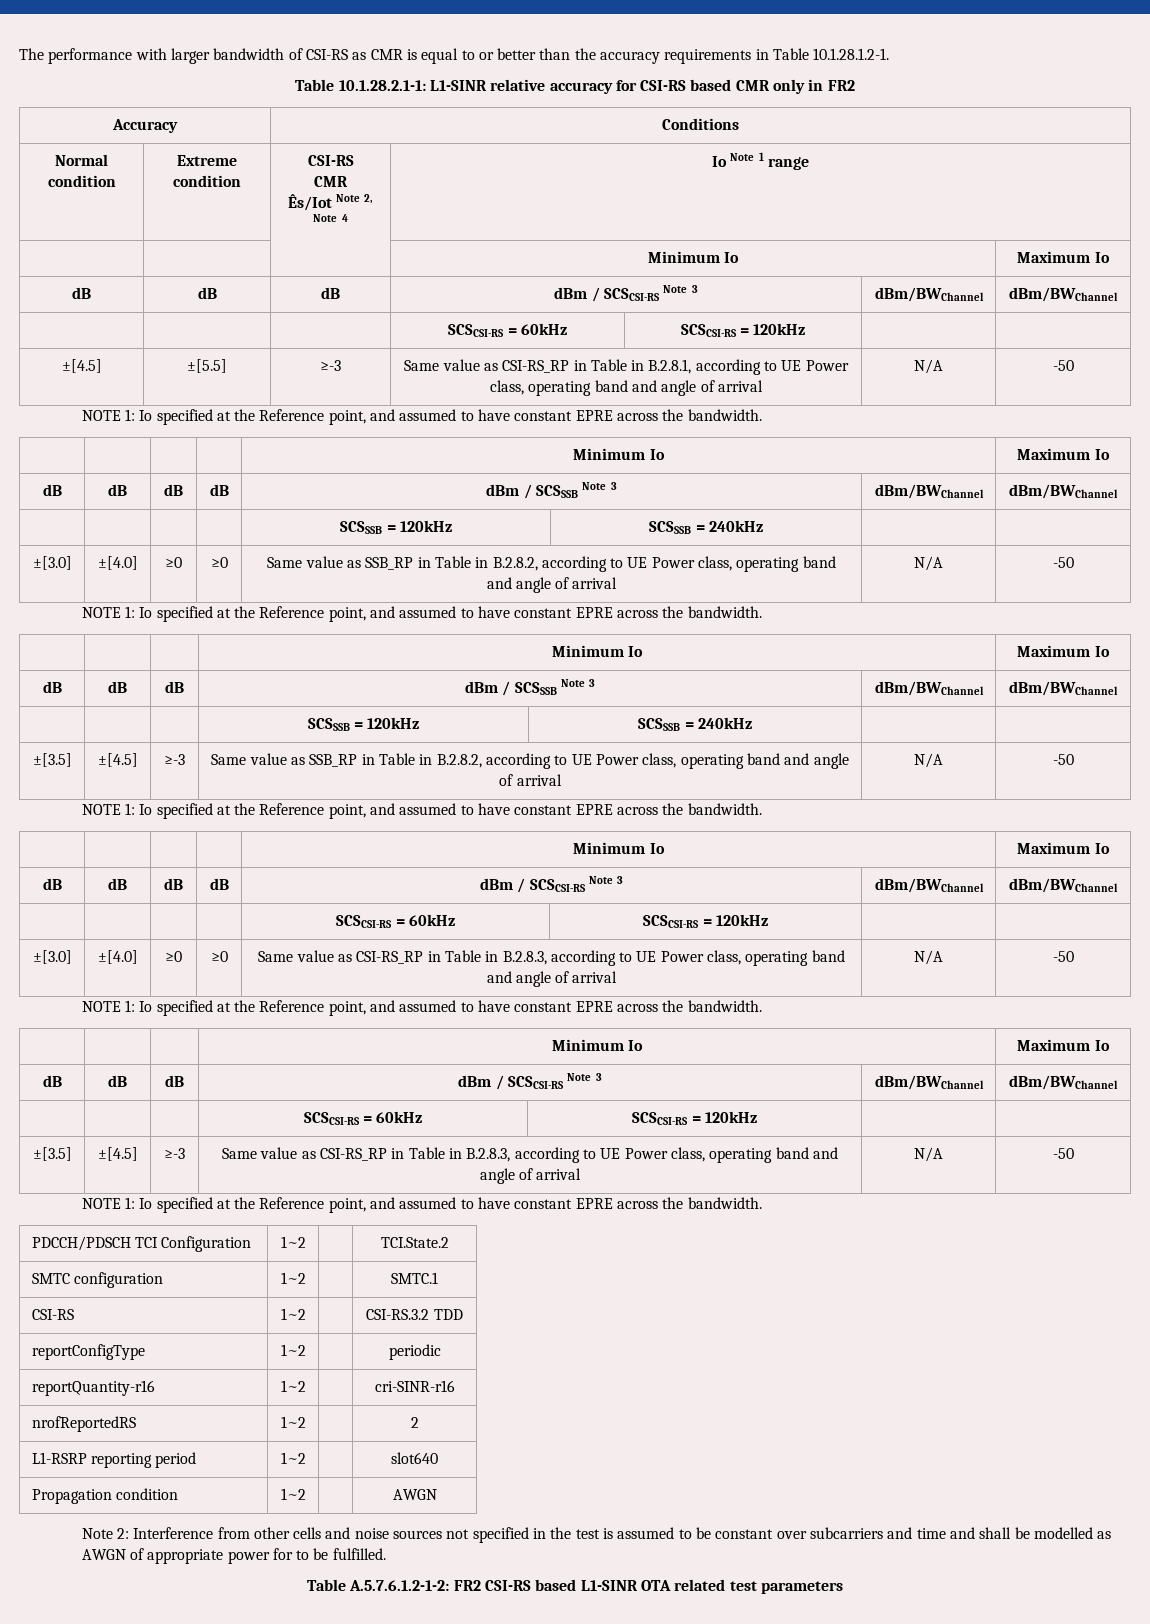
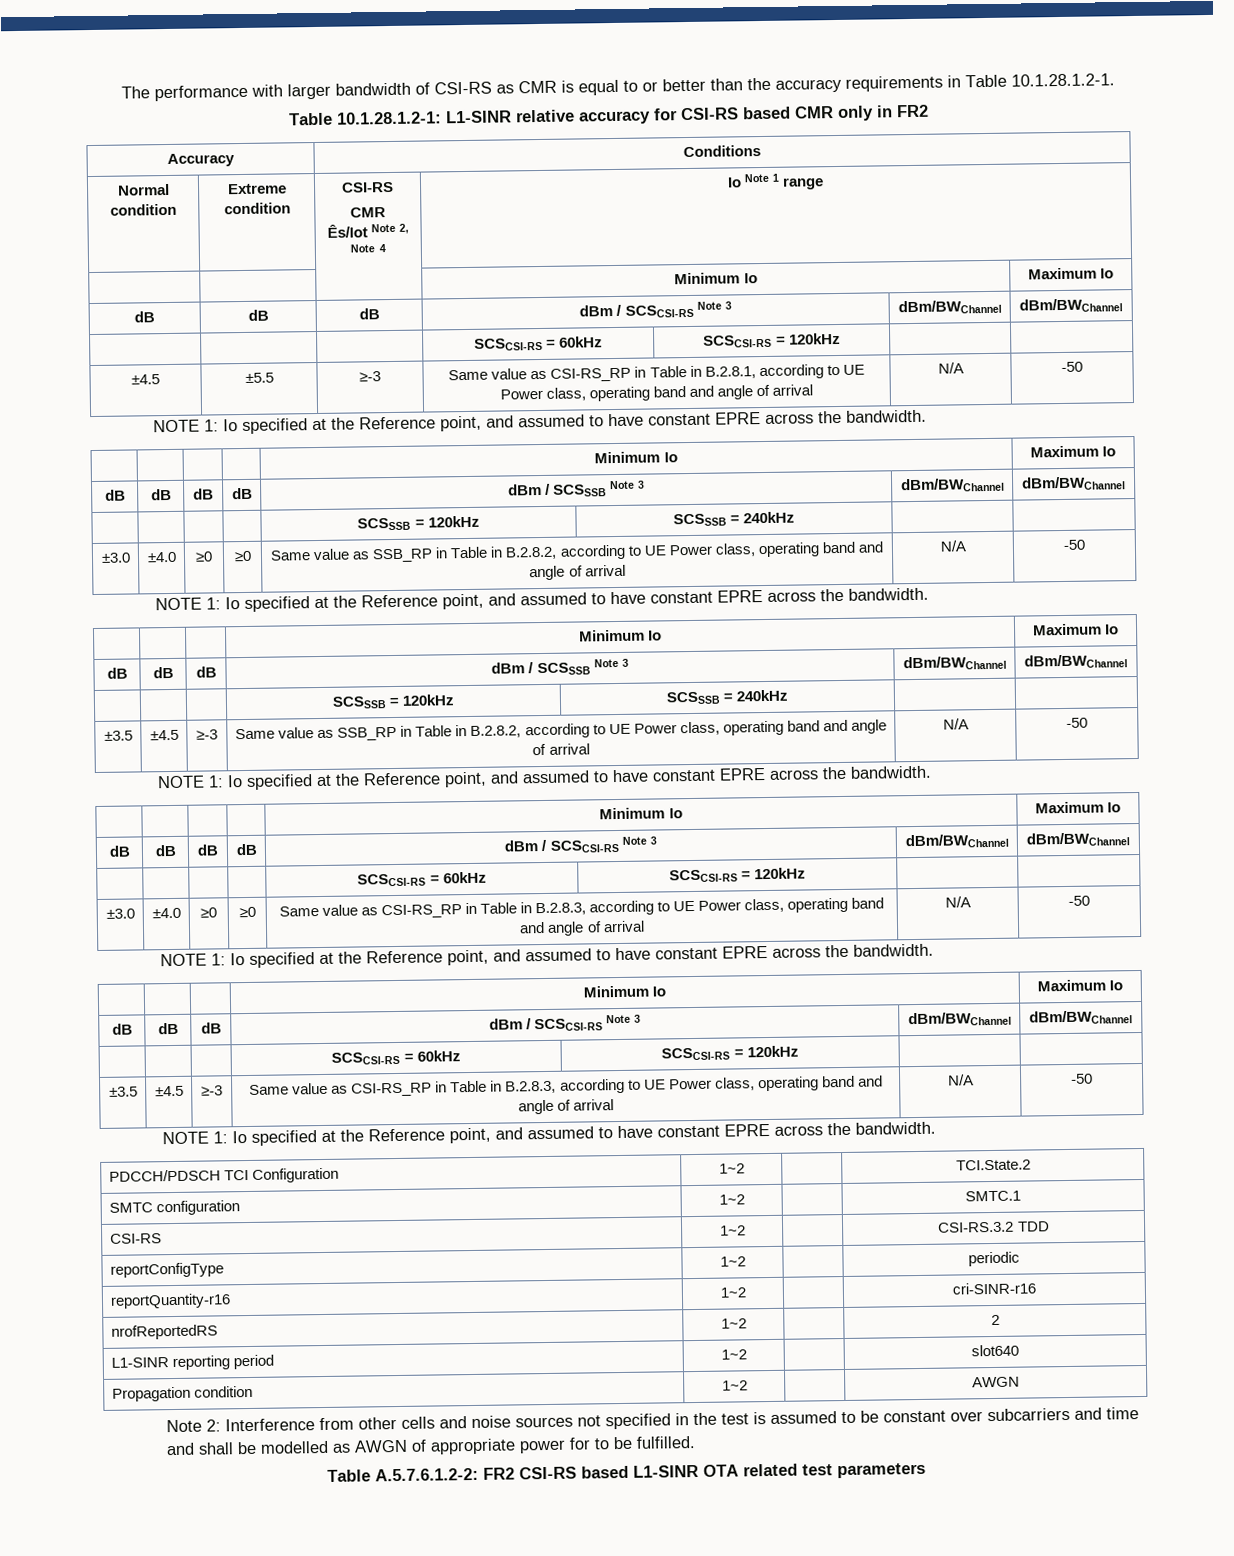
- Table 10.1.28.2.1-1: L1-SINR relative accuracy for CSI-RS based CMR only in FR2
+ Table 10.1.28.1.2-1: L1-SINR relative accuracy for CSI-RS based CMR only in FR2
- ±[4.5] | ±[5.5] | ≥-3 | Same value as CSI-RS_RP in Table in B.2.8.1, according to UE Power class, operating band and angle of arrival | N/A | -50
+ ±4.5 | ±5.5 | ≥-3 | Same value as CSI-RS_RP in Table in B.2.8.1, according to UE Power class, operating band and angle of arrival | N/A | -50
- ±[3.0] | ±[4.0] | ≥0 | ≥0 | Same value as SSB_RP in Table in B.2.8.2, according to UE Power class, operating band and angle of arrival | N/A | -50
+ ±3.0 | ±4.0 | ≥0 | ≥0 | Same value as SSB_RP in Table in B.2.8.2, according to UE Power class, operating band and angle of arrival | N/A | -50
- ±[3.5] | ±[4.5] | ≥-3 | Same value as SSB_RP in Table in B.2.8.2, according to UE Power class, operating band and angle of arrival | N/A | -50
+ ±3.5 | ±4.5 | ≥-3 | Same value as SSB_RP in Table in B.2.8.2, according to UE Power class, operating band and angle of arrival | N/A | -50
- ±[3.0] | ±[4.0] | ≥0 | ≥0 | Same value as CSI-RS_RP in Table in B.2.8.3, according to UE Power class, operating band and angle of arrival | N/A | -50
+ ±3.0 | ±4.0 | ≥0 | ≥0 | Same value as CSI-RS_RP in Table in B.2.8.3, according to UE Power class, operating band and angle of arrival | N/A | -50
- ±[3.5] | ±[4.5] | ≥-3 | Same value as CSI-RS_RP in Table in B.2.8.3, according to UE Power class, operating band and angle of arrival | N/A | -50
+ ±3.5 | ±4.5 | ≥-3 | Same value as CSI-RS_RP in Table in B.2.8.3, according to UE Power class, operating band and angle of arrival | N/A | -50
- L1-RSRP reporting period | 1~2 | | slot640
+ L1-SINR reporting period | 1~2 | | slot640
- Table A.5.7.6.1.2-1-2: FR2 CSI-RS based L1-SINR OTA related test parameters
+ Table A.5.7.6.1.2-2: FR2 CSI-RS based L1-SINR OTA related test parameters

